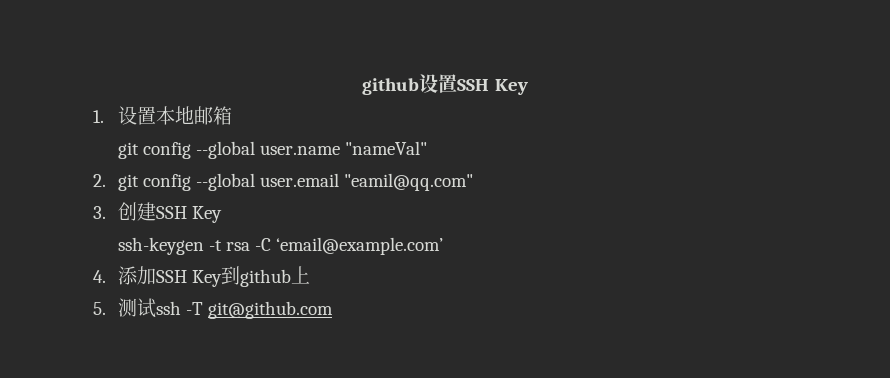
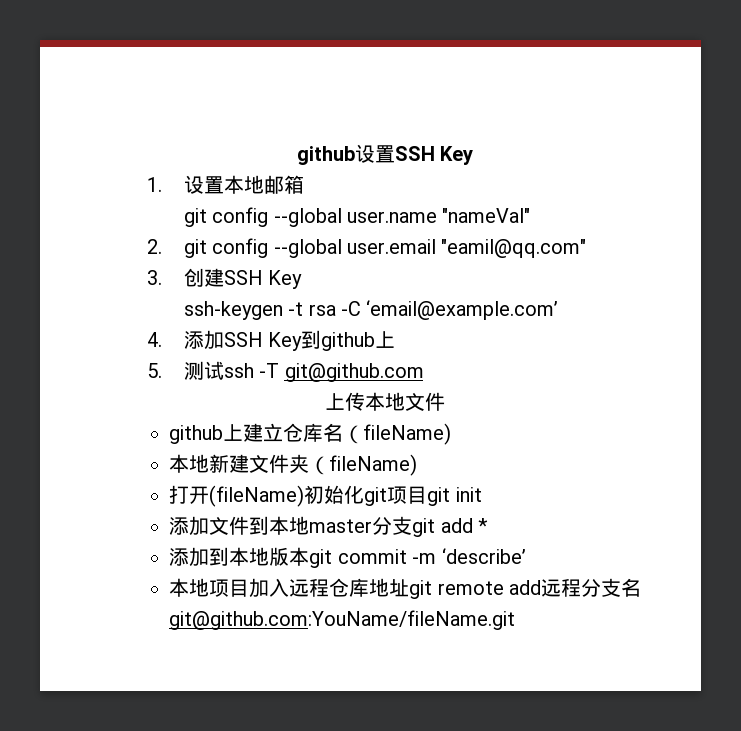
+ 上传本地文件
+ github上建立仓库名（fileName)
+ 本地新建文件夹（fileName)
+ 打开(fileName)初始化git项目git init
+ 添加文件到本地master分支git add *
+ 添加到本地版本git commit -m ‘describe’
+ 本地项目加入远程仓库地址git remote add远程分支名git@github.com:YouName/fileName.git

